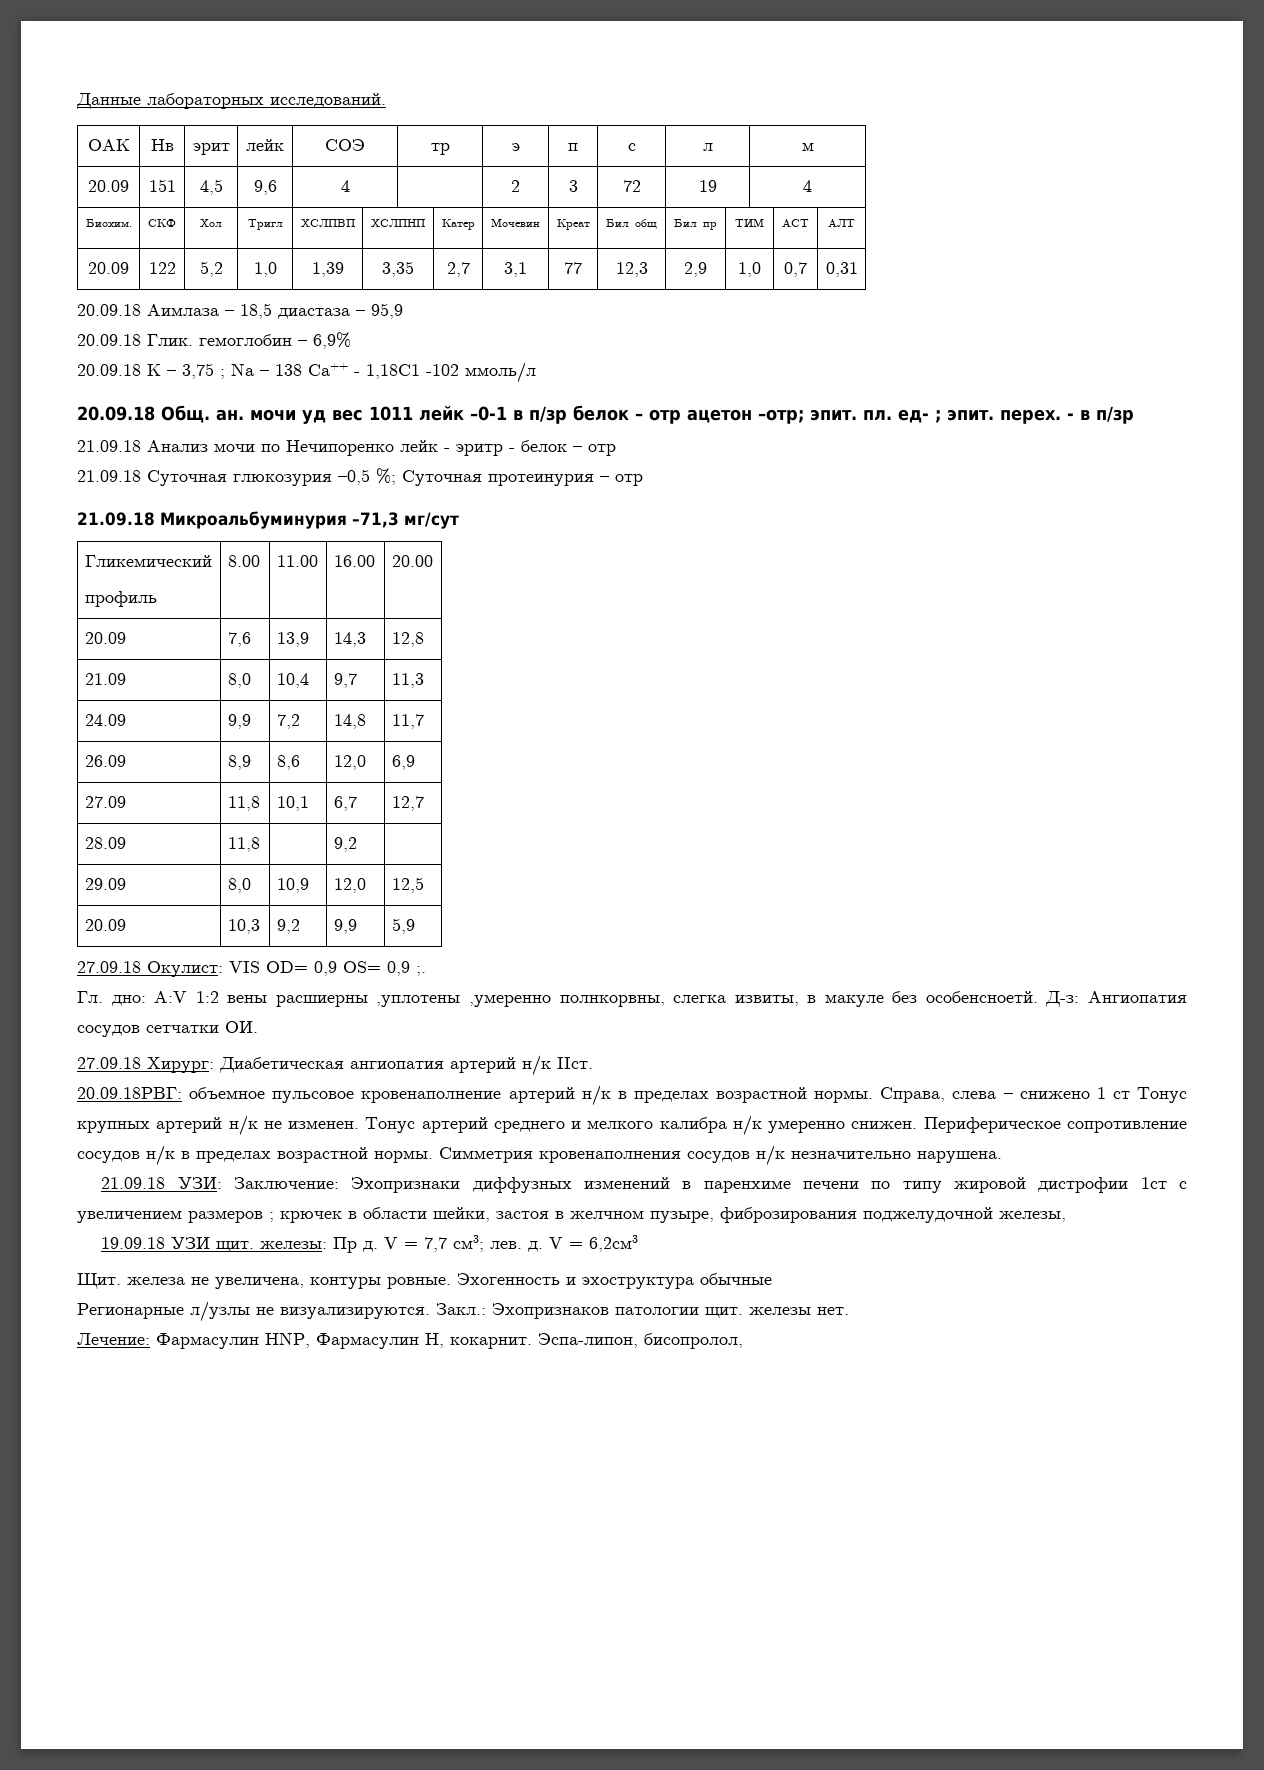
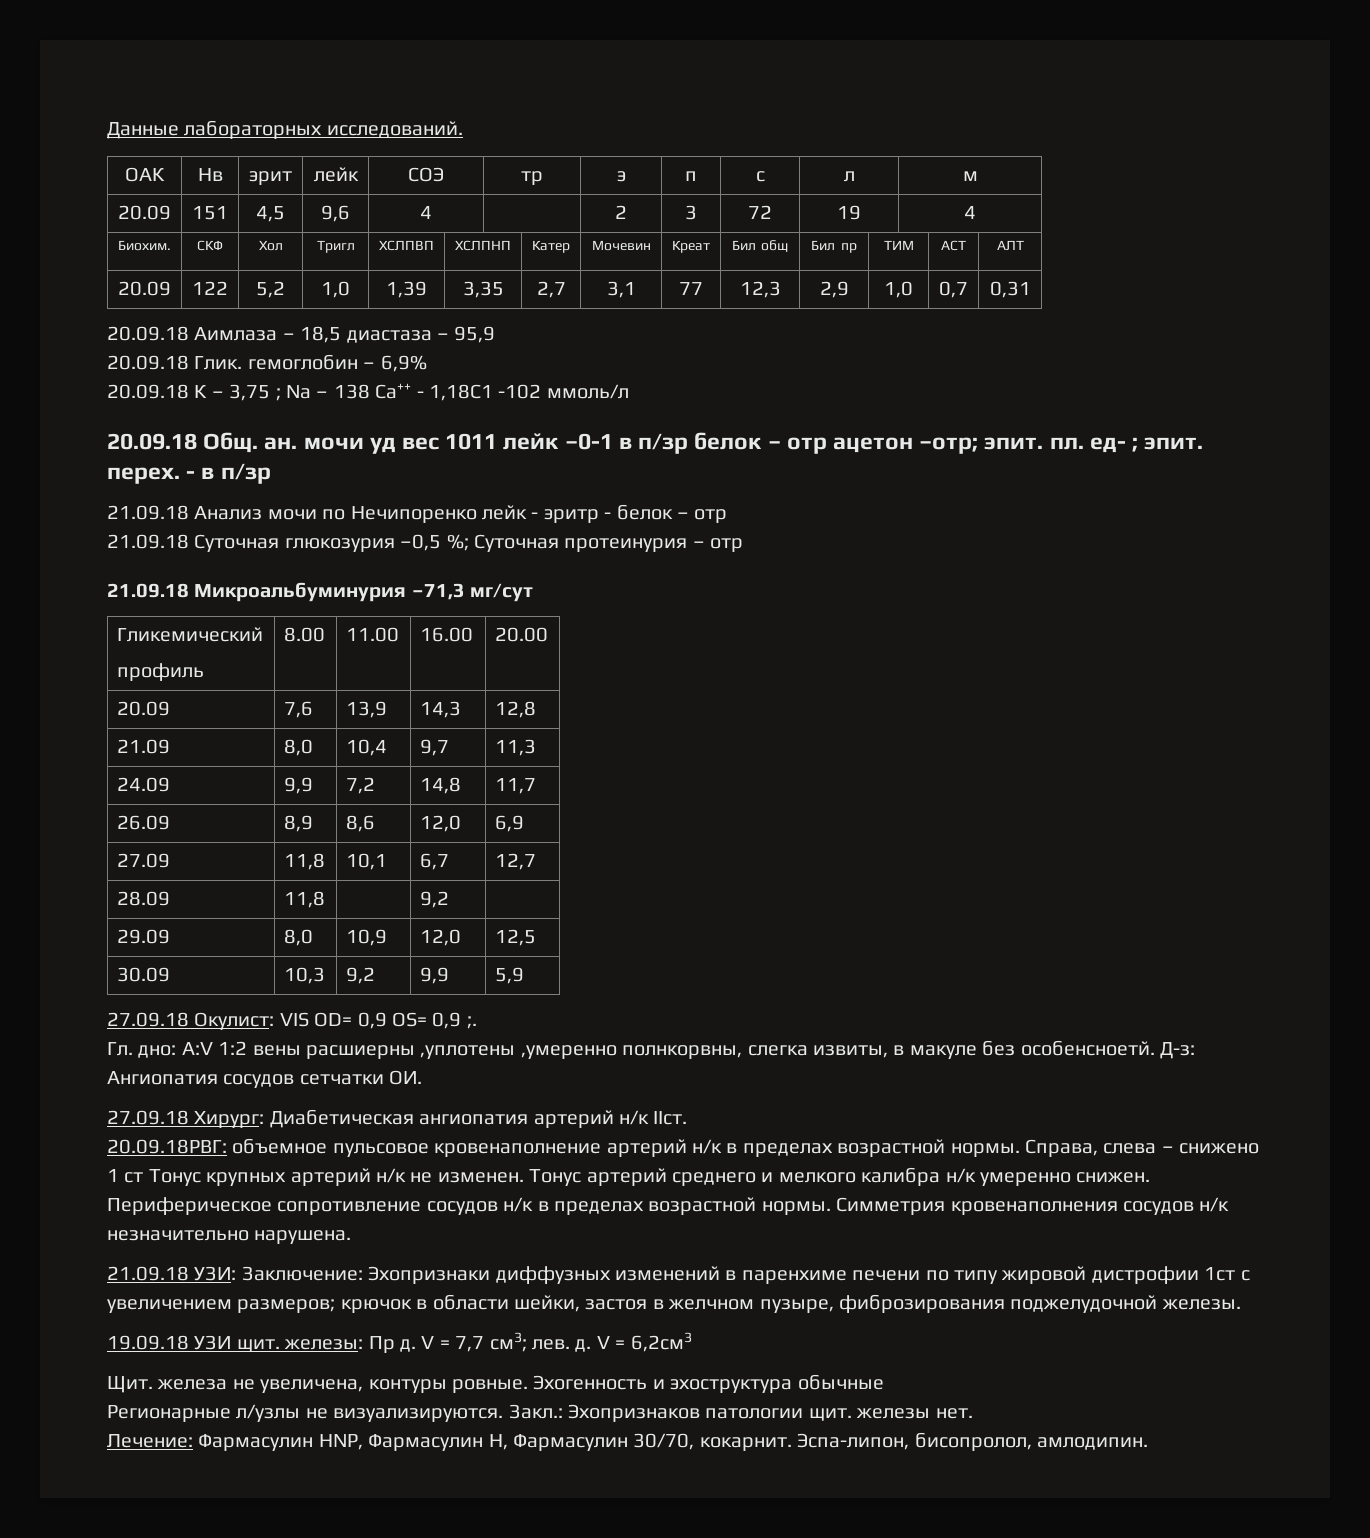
- 20.09 | 10,3 | 9,2 | 9,9 | 5,9
+ 30.09 | 10,3 | 9,2 | 9,9 | 5,9
- 21.09.18 УЗИ: Заключение: Эхопризнаки диффузных изменений в паренхиме печени по типу жировой дистрофии 1ст с увеличением размеров ; крючек в области шейки, застоя в желчном пузыре, фиброзирования поджелудочной железы,
+ 21.09.18 УЗИ: Заключение: Эхопризнаки диффузных изменений в паренхиме печени по типу жировой дистрофии 1ст с увеличением размеров; крючок в области шейки, застоя в желчном пузыре, фиброзирования поджелудочной железы.
- Лечение: Фармасулин НNP, Фармасулин Н, кокарнит.
+ Лечение: Фармасулин НNP, Фармасулин Н, Фармасулин 30/70, кокарнит.
- Эспа-липон, бисопролол,
+ Эспа-липон, бисопролол, амлодипин.

